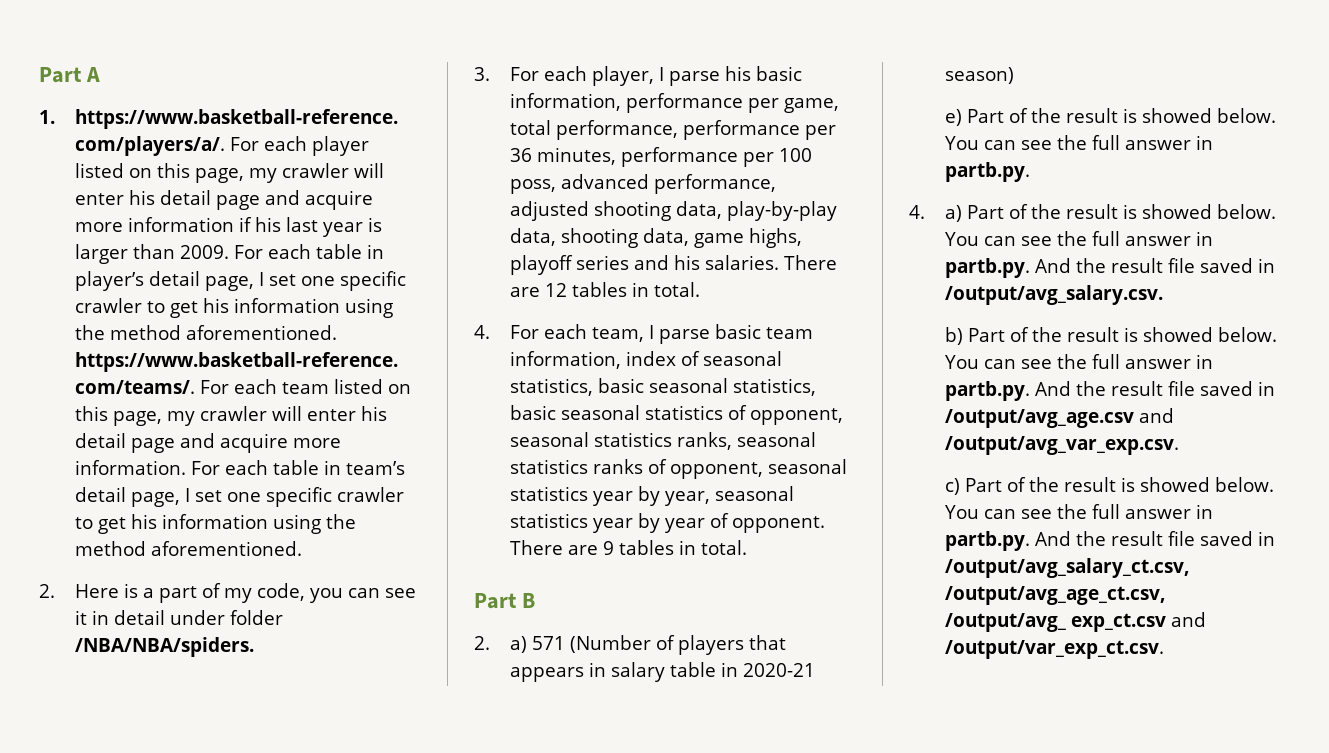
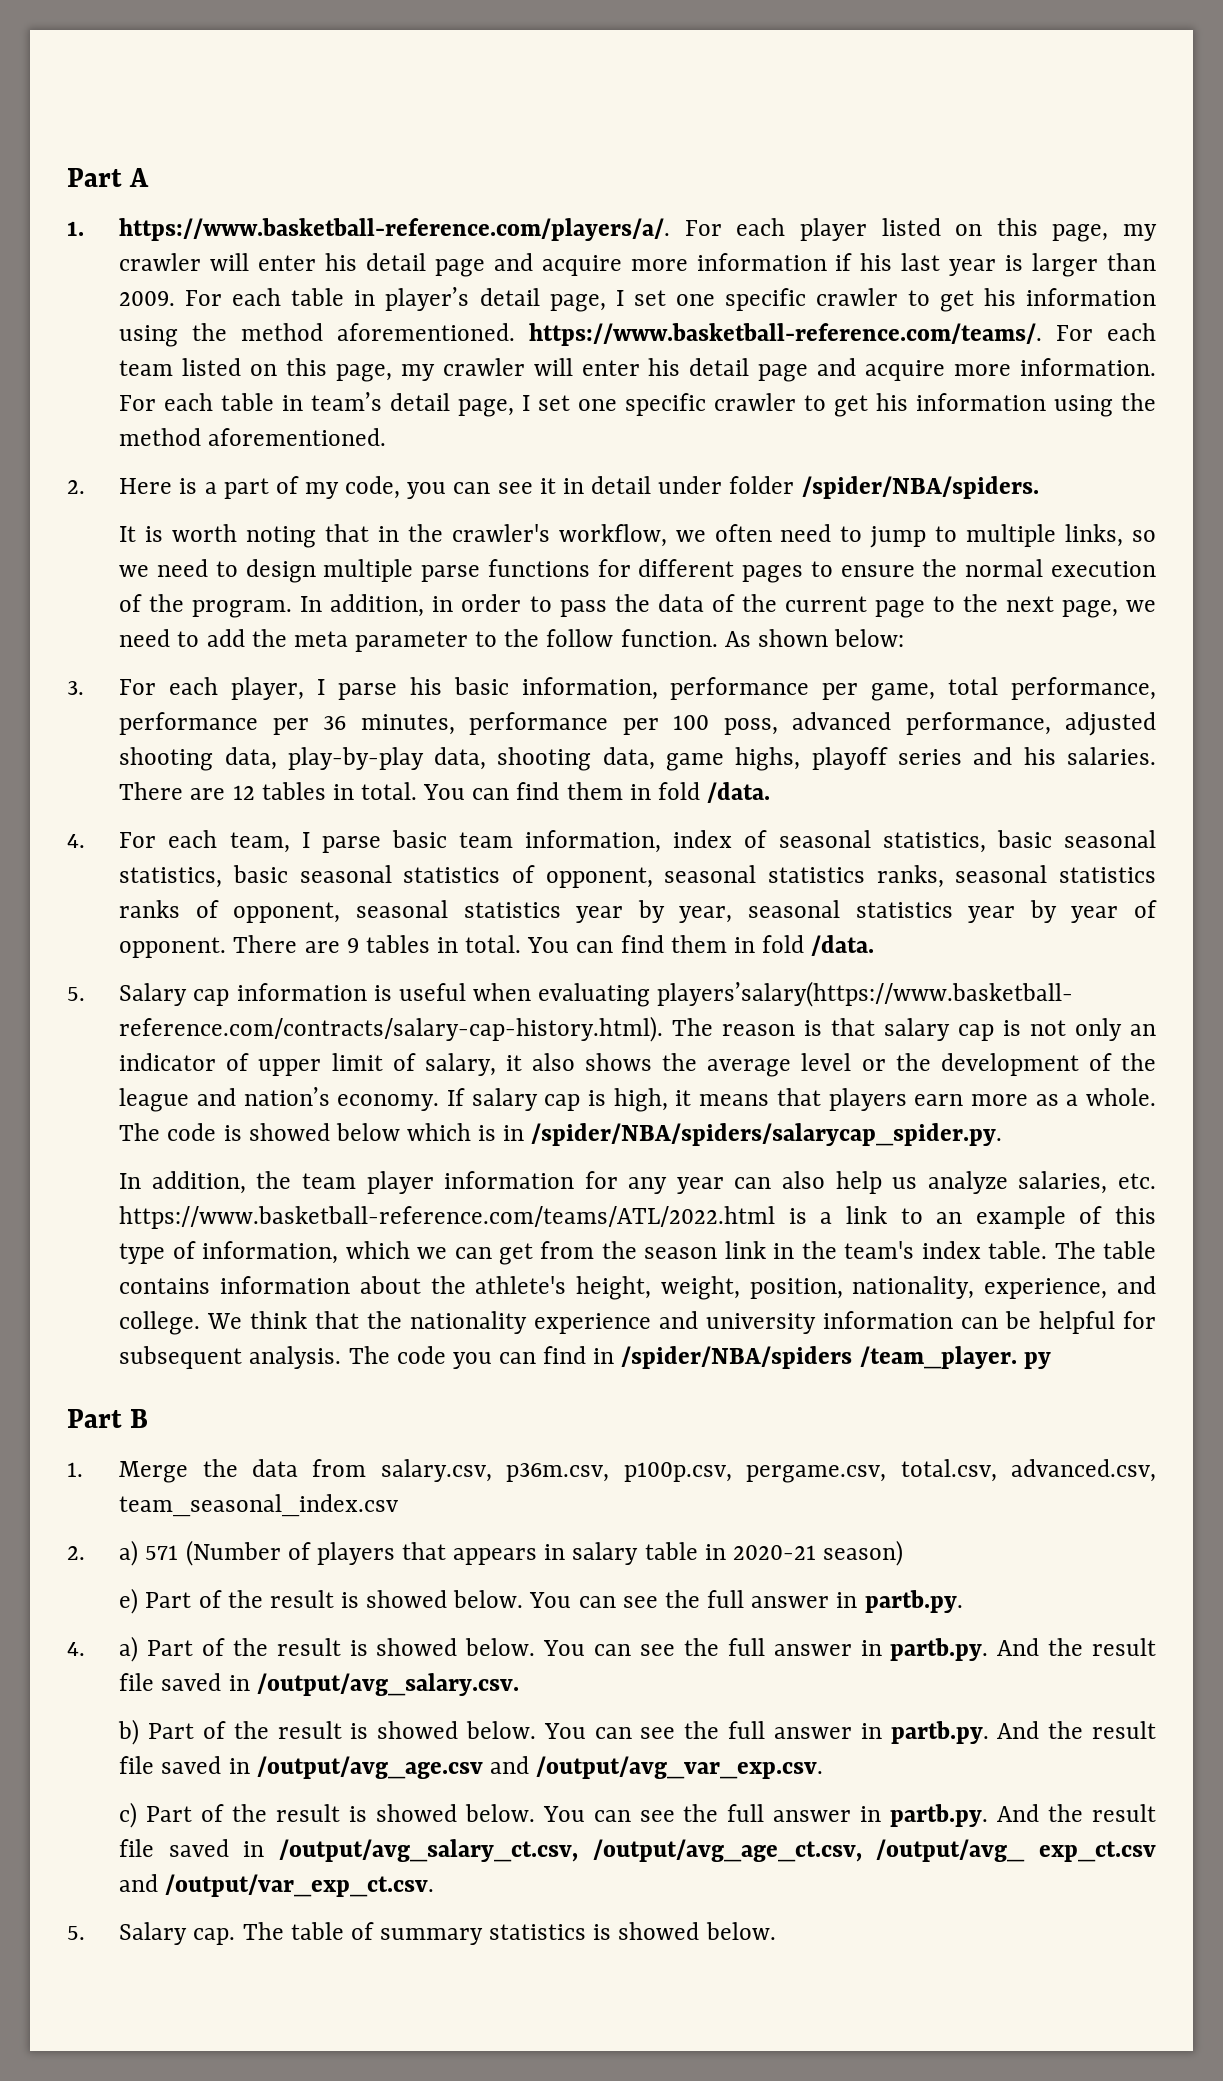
- 2. Here is a part of my code, you can see it in detail under folder /NBA/NBA/spiders.
+ 2. Here is a part of my code, you can see it in detail under folder /spider/NBA/spiders.
+ It is worth noting that in the crawler's workflow, we often need to jump to multiple links, so we need to design multiple parse functions for different pages to ensure the normal execution of the program. In addition, in order to pass the data of the current page to the next page, we need to add the meta parameter to the follow function. As shown below:
- There are 12 tables in total.
+ There are 12 tables in total. You can find them in fold /data.
- There are 9 tables in total.
+ There are 9 tables in total. You can find them in fold /data.
+ 5. Salary cap information is useful when evaluating players’salary(https://www.basketball- reference.com/contracts/salary-cap-history.html). The reason is that salary cap is not only an indicator of upper limit of salary, it also shows the average level or the development of the league and nation’s economy. If salary cap is high, it means that players earn more as a whole. The code is showed below which is in /spider/NBA/spiders/salarycap_spider.py.
+ In addition, the team player information for any year can also help us analyze salaries, etc. https://www.basketball-reference.com/teams/ATL/2022.html is a link to an example of this type of information, which we can get from the season link in the team's index table. The table contains information about the athlete's height, weight, position, nationality, experience, and college. We think that the nationality experience and university information can be helpful for subsequent analysis. The code you can find in /spider/NBA/spiders /team_player. py
  Part B
+ 1. Merge the data from salary.csv, p36m.csv, p100p.csv, pergame.csv, total.csv, advanced.csv, team_seasonal_index.csv
+ 5. Salary cap. The table of summary statistics is showed below.

